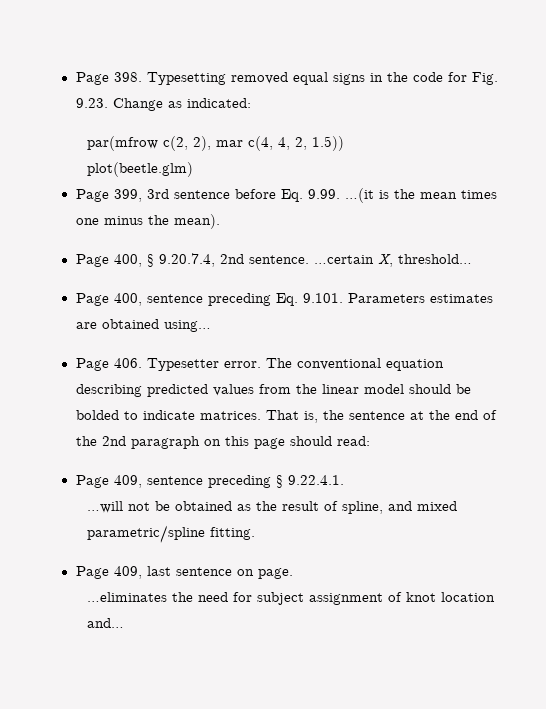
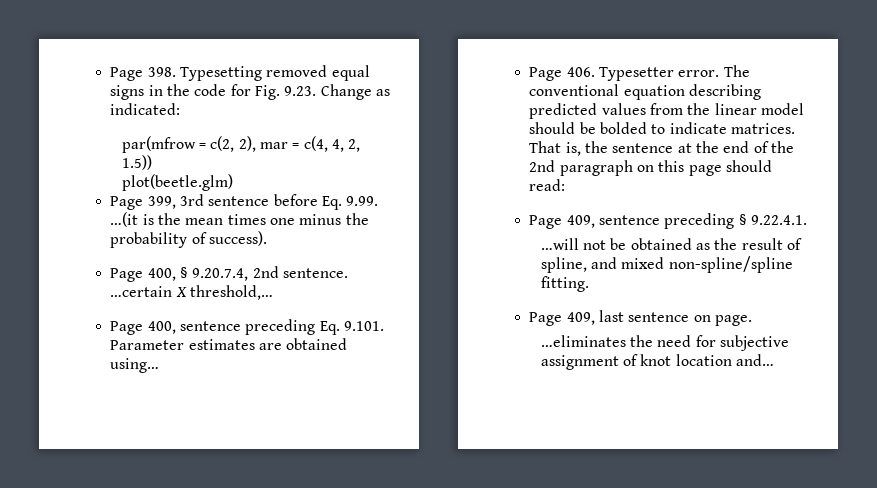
- par(mfrow c(2, 2), mar c(4, 4, 2, 1.5))
+ par(mfrow = c(2, 2), mar = c(4, 4, 2, 1.5))
- Page 399, 3rd sentence before Eq. 9.99. …(it is the mean times one minus the mean).
+ Page 399, 3rd sentence before Eq. 9.99. …(it is the mean times one minus the probability of success).
- …certain X, threshold…
+ …certain X threshold,…
- Page 400, sentence preceding Eq. 9.101. Parameters estimates are obtained using…
+ Page 400, sentence preceding Eq. 9.101. Parameter estimates are obtained using…
- …will not be obtained as the result of spline, and mixed parametric/spline fitting.
+ …will not be obtained as the result of spline, and mixed non-spline/spline fitting.
- …eliminates the need for subject assignment of knot location and…
+ …eliminates the need for subjective assignment of knot location and…

